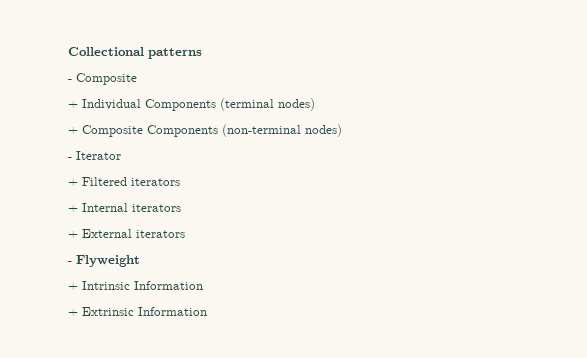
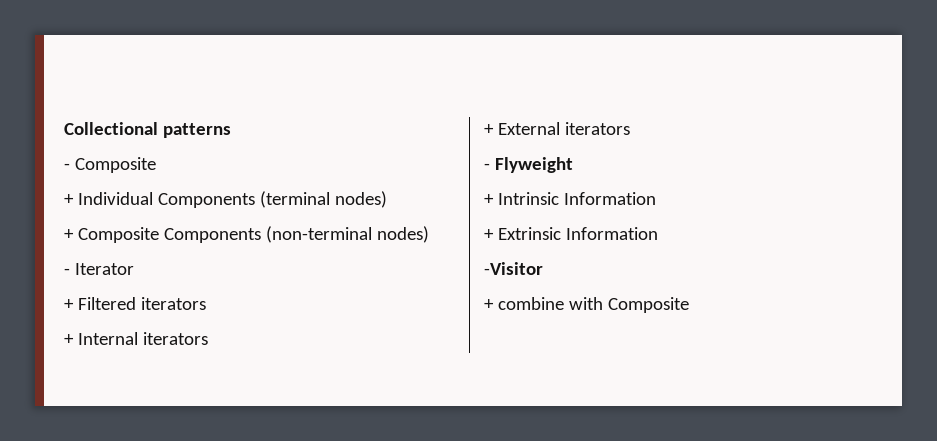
+ -Visitor
+ + combine with Composite

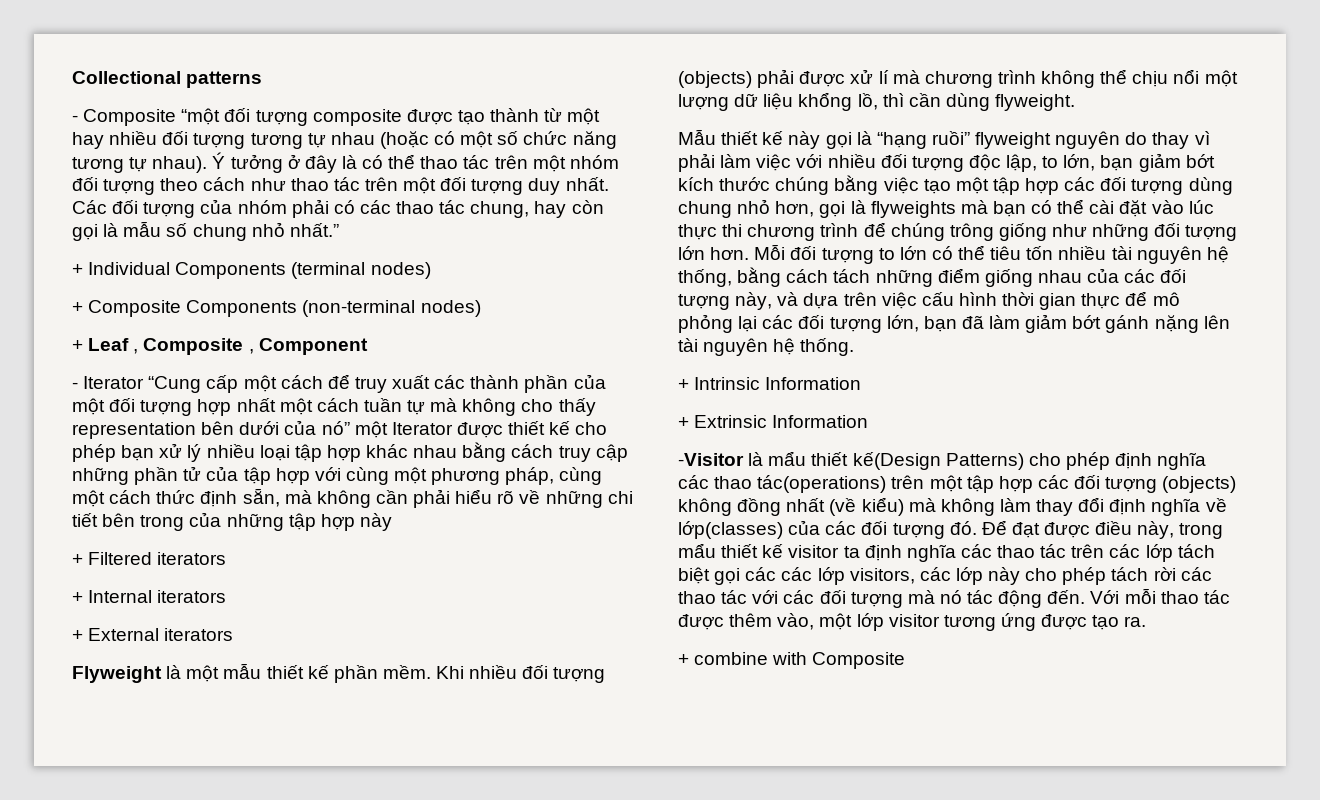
- - Composite
+ - Composite “một đối tượng composite được tạo thành từ một hay nhiều đối tượng tương tự nhau (hoặc có một số chức năng tương tự nhau). Ý tưởng ở đây là có thể thao tác trên một nhóm đối tượng theo cách như thao tác trên một đối tượng duy nhất. Các đối tượng của nhóm phải có các thao tác chung, hay còn gọi là mẫu số chung nhỏ nhất.”
- - Iterator
+ + Leaf , Composite , Component
+ - Iterator “Cung cấp một cách để truy xuất các thành phần của một đối tượng hợp nhất một cách tuần tự mà không cho thấy representation bên dưới của nó” một Iterator được thiết kế cho phép bạn xử lý nhiều loại tập hợp khác nhau bằng cách truy cập những phần tử của tập hợp với cùng một phương pháp, cùng một cách thức định sẵn, mà không cần phải hiểu rõ về những chi tiết bên trong của những tập hợp này
- - Flyweight
+ Flyweight là một mẫu thiết kế phần mềm. Khi nhiều đối tượng (objects) phải được xử lí mà chương trình không thể chịu nổi một lượng dữ liệu khổng lồ, thì cần dùng flyweight.
+ Mẫu thiết kế này gọi là “hạng ruồi” flyweight nguyên do thay vì phải làm việc với nhiều đối tượng độc lập, to lớn, bạn giảm bớt kích thước chúng bằng việc tạo một tập hợp các đối tượng dùng chung nhỏ hơn, gọi là flyweights mà bạn có thể cài đặt vào lúc thực thi chương trình để chúng trông giống như những đối tượng lớn hơn. Mỗi đối tượng to lớn có thể tiêu tốn nhiều tài nguyên hệ thống, bằng cách tách những điểm giống nhau của các đối tượng này, và dựa trên việc cấu hình thời gian thực để mô phỏng lại các đối tượng lớn, bạn đã làm giảm bớt gánh nặng lên tài nguyên hệ thống.
- -Visitor
+ -Visitor là mẩu thiết kế(Design Patterns) cho phép định nghĩa các thao tác(operations) trên một tập hợp các đối tượng (objects) không đồng nhất (về kiểu) mà không làm thay đổi định nghĩa về lớp(classes) của các đối tượng đó. Để đạt được điều này, trong mẩu thiết kế visitor ta định nghĩa các thao tác trên các lớp tách biệt gọi các các lớp visitors, các lớp này cho phép tách rời các thao tác với các đối tượng mà nó tác động đến. Với mỗi thao tác được thêm vào, một lớp visitor tương ứng được tạo ra.

